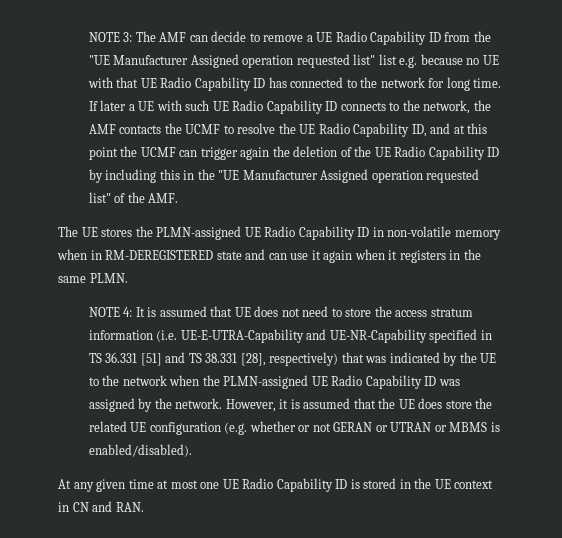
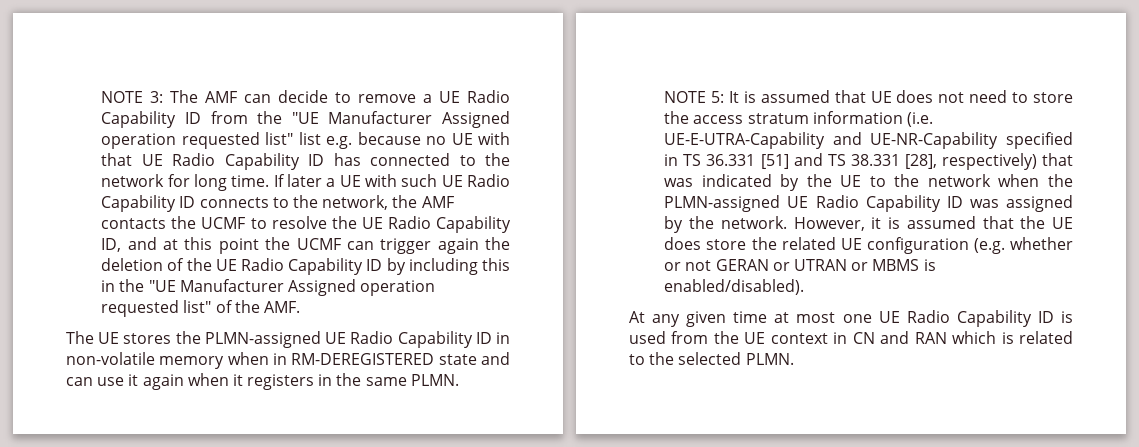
- NOTE 4: It is assumed that UE does not need to store the access stratum information (i.e. UE-E-UTRA-Capability and UE-NR-Capability specified in TS 36.331 [51] and TS 38.331 [28], respectively) that was indicated by the UE to the network when the PLMN-assigned UE Radio Capability ID was assigned by the network.
+ NOTE 5: It is assumed that UE does not need to store the access stratum information (i.e. UE-E-UTRA-Capability and UE-NR-Capability specified in TS 36.331 [51] and TS 38.331 [28], respectively) that was indicated by the UE to the network when the PLMN-assigned UE Radio Capability ID was assigned by the network.
- At any given time at most one UE Radio Capability ID is stored in the UE context in CN and RAN.
+ At any given time at most one UE Radio Capability ID is used from the UE context in CN and RAN which is related to the selected PLMN.

